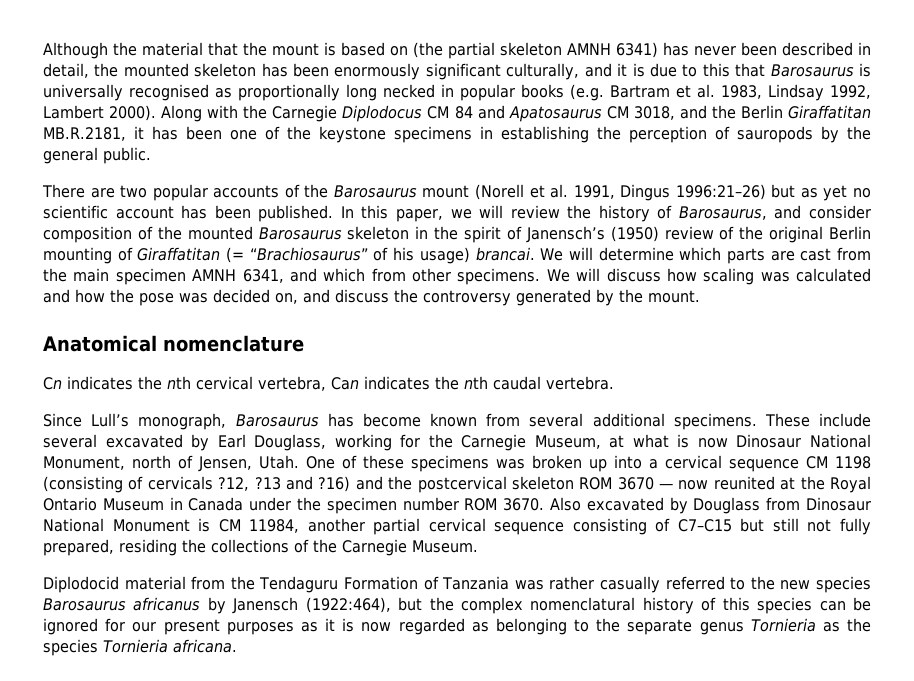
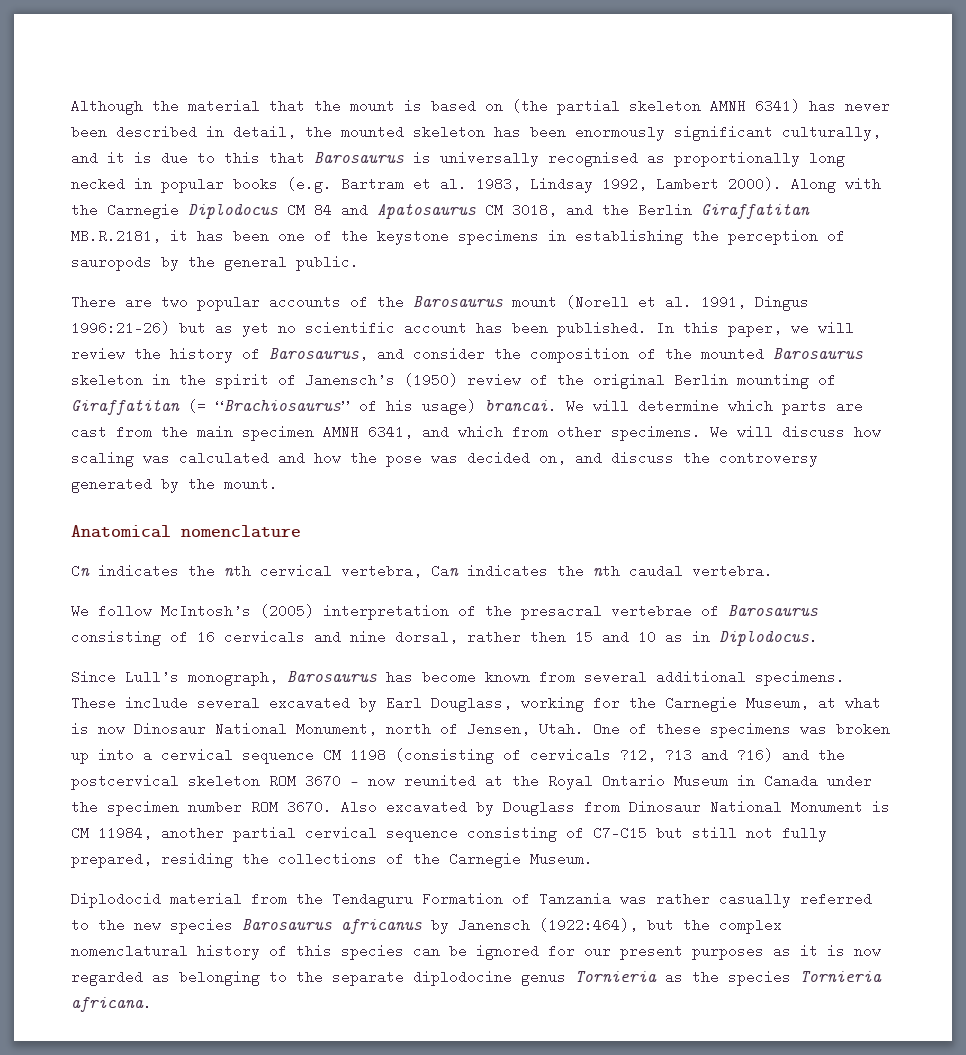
- In this paper, we will review the history of Barosaurus, and consider composition of the mounted Barosaurus skeleton in the spirit of Janensch’s (1950) review of the original Berlin mounting of Giraffatitan (= “Brachiosaurus” of his usage) brancai.
+ In this paper, we will review the history of Barosaurus, and consider the composition of the mounted Barosaurus skeleton in the spirit of Janensch’s (1950) review of the original Berlin mounting of Giraffatitan (= “Brachiosaurus” of his usage) brancai.
+ We follow McIntosh’s (2005) interpretation of the presacral vertebrae of Barosaurus consisting of 16 cervicals and nine dorsal, rather then 15 and 10 as in Diplodocus.
- Diplodocid material from the Tendaguru Formation of Tanzania was rather casually referred to the new species Barosaurus africanus by Janensch (1922:464), but the complex nomenclatural history of this species can be ignored for our present purposes as it is now regarded as belonging to the separate genus Tornieria as the species Tornieria africana.
+ Diplodocid material from the Tendaguru Formation of Tanzania was rather casually referred to the new species Barosaurus africanus by Janensch (1922:464), but the complex nomenclatural history of this species can be ignored for our present purposes as it is now regarded as belonging to the separate diplodocine genus Tornieria as the species Tornieria africana.

